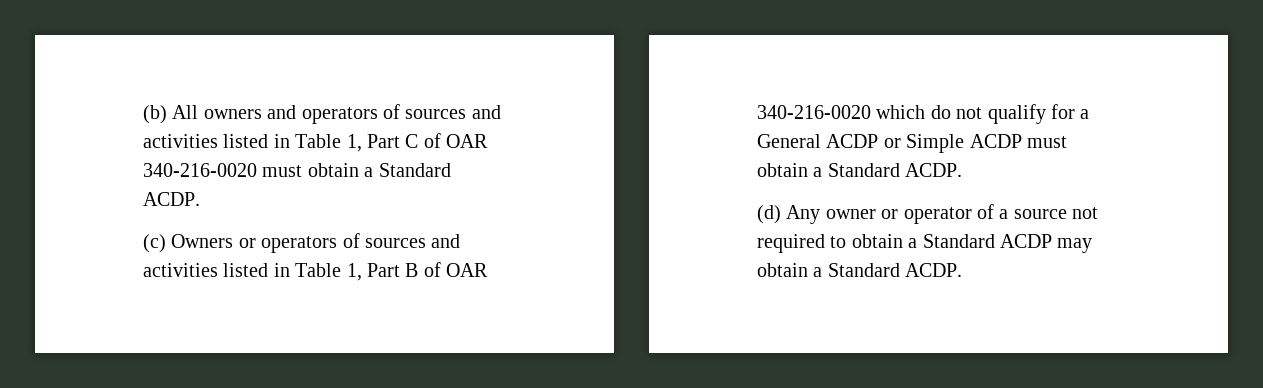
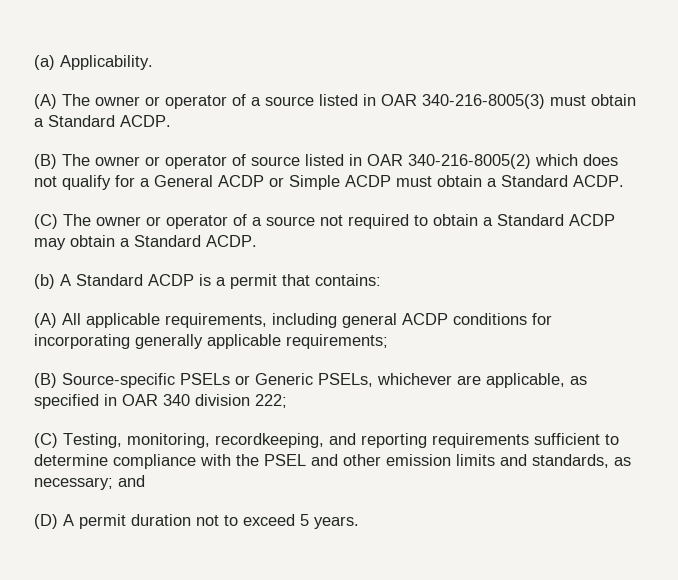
- (b) All owners and operators of sources and activities listed in Table 1, Part C of OAR 340-216-0020 must obtain a Standard ACDP.
- (c) Owners or operators of sources and activities listed in Table 1, Part B of OAR 340-216-0020 which do not qualify for a General ACDP or Simple ACDP must obtain a Standard ACDP.
+ (a) Applicability.
+ (A) The owner or operator of a source listed in OAR 340-216-8005(3) must obtain a Standard ACDP.
+ (B) The owner or operator of source listed in OAR 340-216-8005(2) which does not qualify for a General ACDP or Simple ACDP must obtain a Standard ACDP.
- (d) Any owner or operator of a source not required to obtain a Standard ACDP may obtain a Standard ACDP.
+ (C) The owner or operator of a source not required to obtain a Standard ACDP may obtain a Standard ACDP.
+ (b) A Standard ACDP is a permit that contains:
+ (A) All applicable requirements, including general ACDP conditions for incorporating generally applicable requirements;
+ (B) Source-specific PSELs or Generic PSELs, whichever are applicable, as specified in OAR 340 division 222;
+ (C) Testing, monitoring, recordkeeping, and reporting requirements sufficient to determine compliance with the PSEL and other emission limits and standards, as necessary; and
+ (D) A permit duration not to exceed 5 years.

